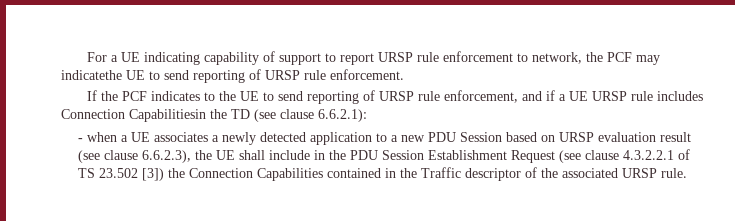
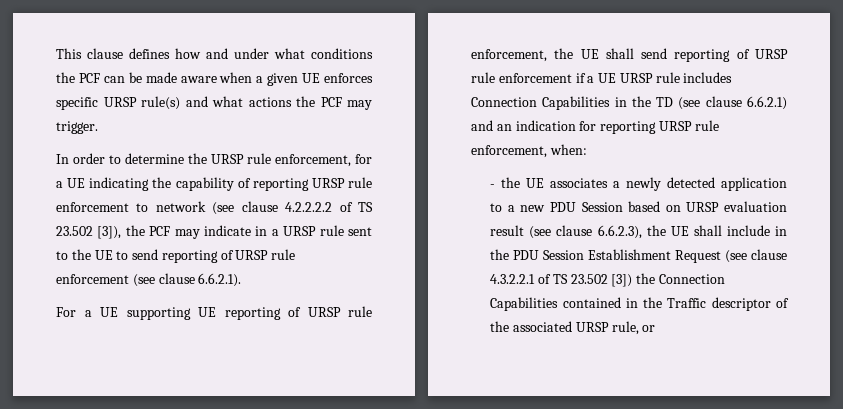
- For a UE indicating capability of support to report URSP rule enforcement to network, the PCF may indicatethe UE to send reporting of URSP rule enforcement.
- If the PCF indicates to the UE to send reporting of URSP rule enforcement, and if a UE URSP rule includes Connection Capabilitiesin the TD (see clause 6.6.2.1):
+ This clause defines how and under what conditions the PCF can be made aware when a given UE enforces specific URSP rule(s) and what actions the PCF may trigger.
+ In order to determine the URSP rule enforcement, for a UE indicating the capability of reporting URSP rule enforcement to network (see clause 4.2.2.2.2 of TS 23.502 [3]), the PCF may indicate in a URSP rule sent to the UE to send reporting of URSP rule enforcement (see clause 6.6.2.1).
+ For a UE supporting UE reporting of URSP rule enforcement, the UE shall send reporting of URSP rule enforcement if a UE URSP rule includes Connection Capabilities in the TD (see clause 6.6.2.1) and an indication for reporting URSP rule enforcement, when:
- - when a UE associates a newly detected application to a new PDU Session based on URSP evaluation result (see clause 6.6.2.3), the UE shall include in the PDU Session Establishment Request (see clause 4.3.2.2.1 of TS 23.502 [3]) the Connection Capabilities contained in the Traffic descriptor of the associated URSP rule.
+ - the UE associates a newly detected application to a new PDU Session based on URSP evaluation result (see clause 6.6.2.3), the UE shall include in the PDU Session Establishment Request (see clause 4.3.2.2.1 of TS 23.502 [3]) the Connection Capabilities contained in the Traffic descriptor of the associated URSP rule, or

